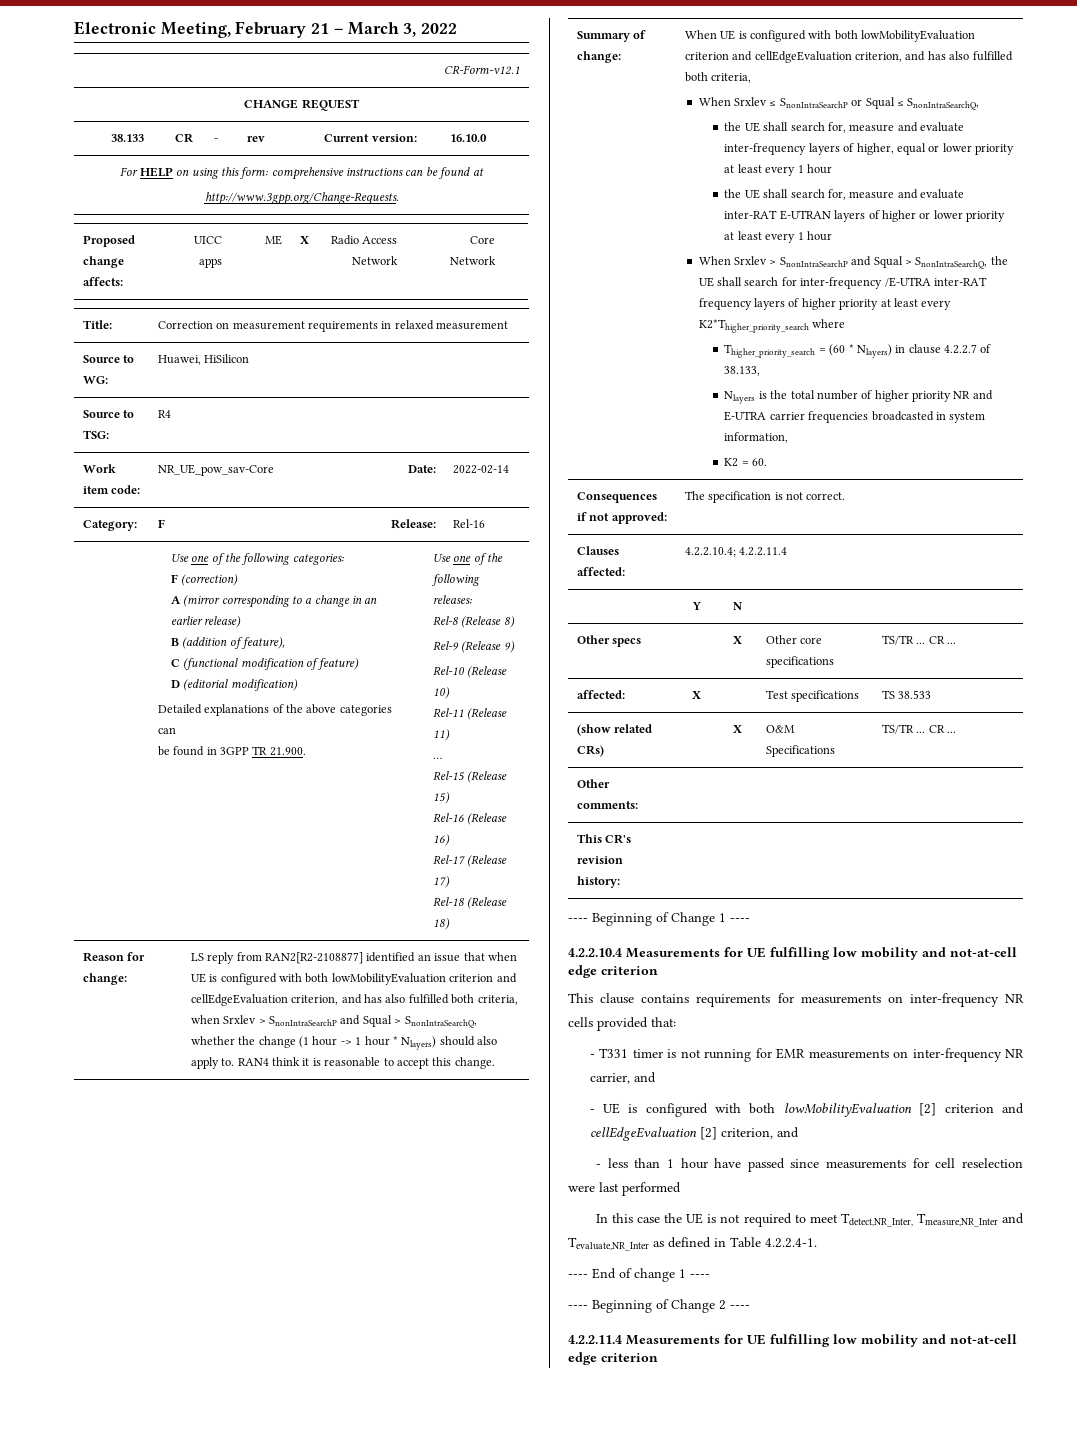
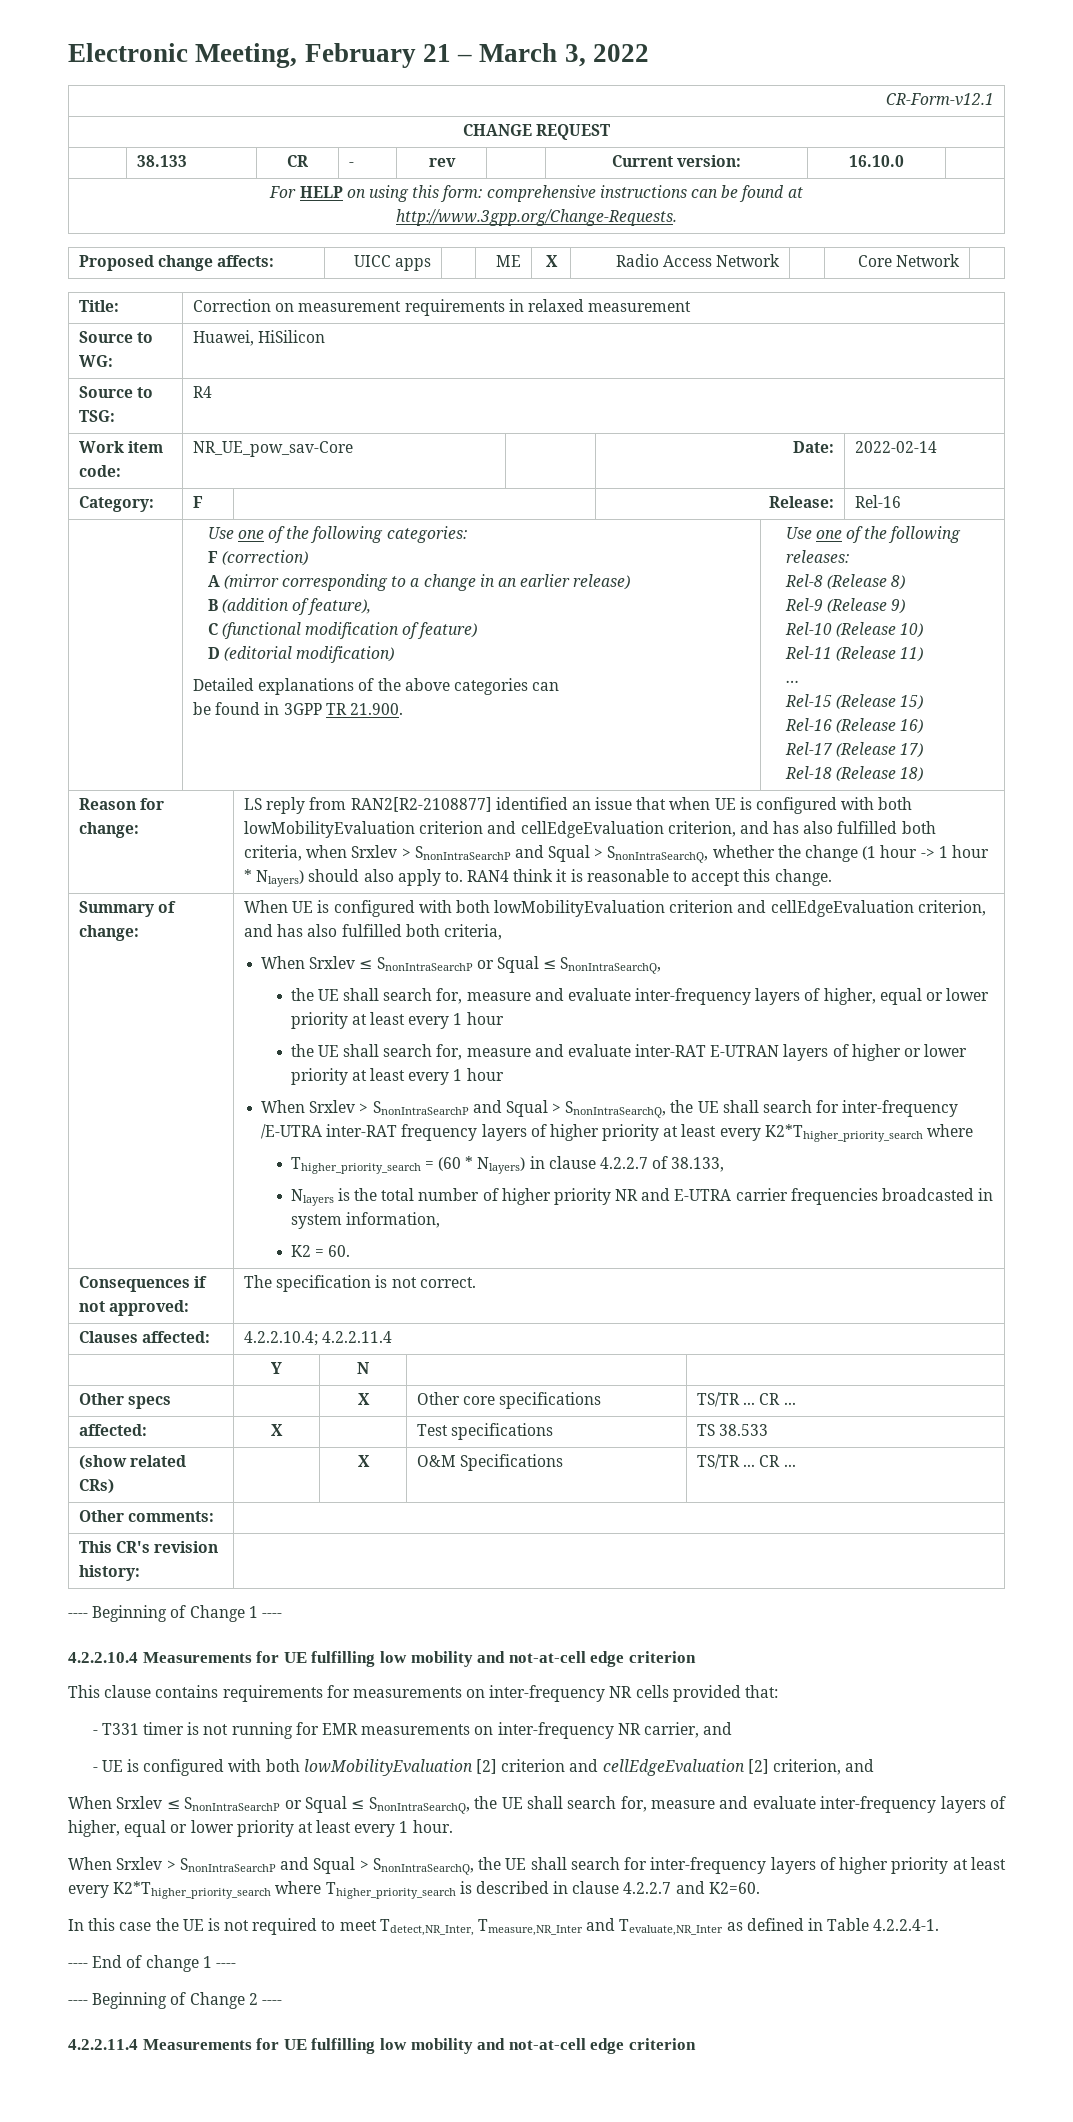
- - less than 1 hour have passed since measurements for cell reselection were last performed
+ When Srxlev ≤ SnonIntraSearchP or Squal ≤ SnonIntraSearchQ, the UE shall search for, measure and evaluate inter-frequency layers of higher, equal or lower priority at least every 1 hour.
+ When Srxlev > SnonIntraSearchP and Squal > SnonIntraSearchQ, the UE shall search for inter-frequency layers of higher priority at least every K2*Thigher_priority_search where Thigher_priority_search is described in clause 4.2.2.7 and K2=60.

